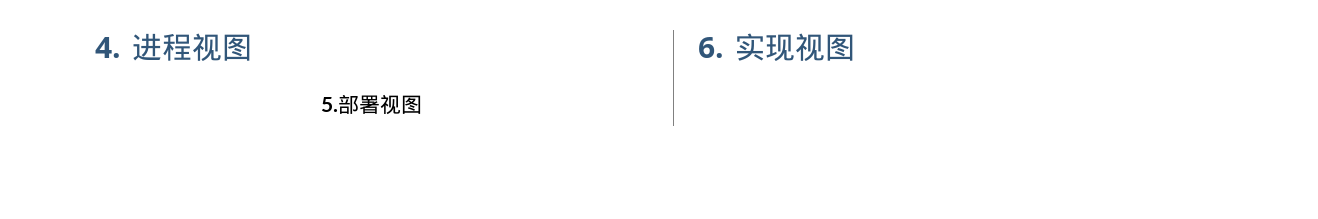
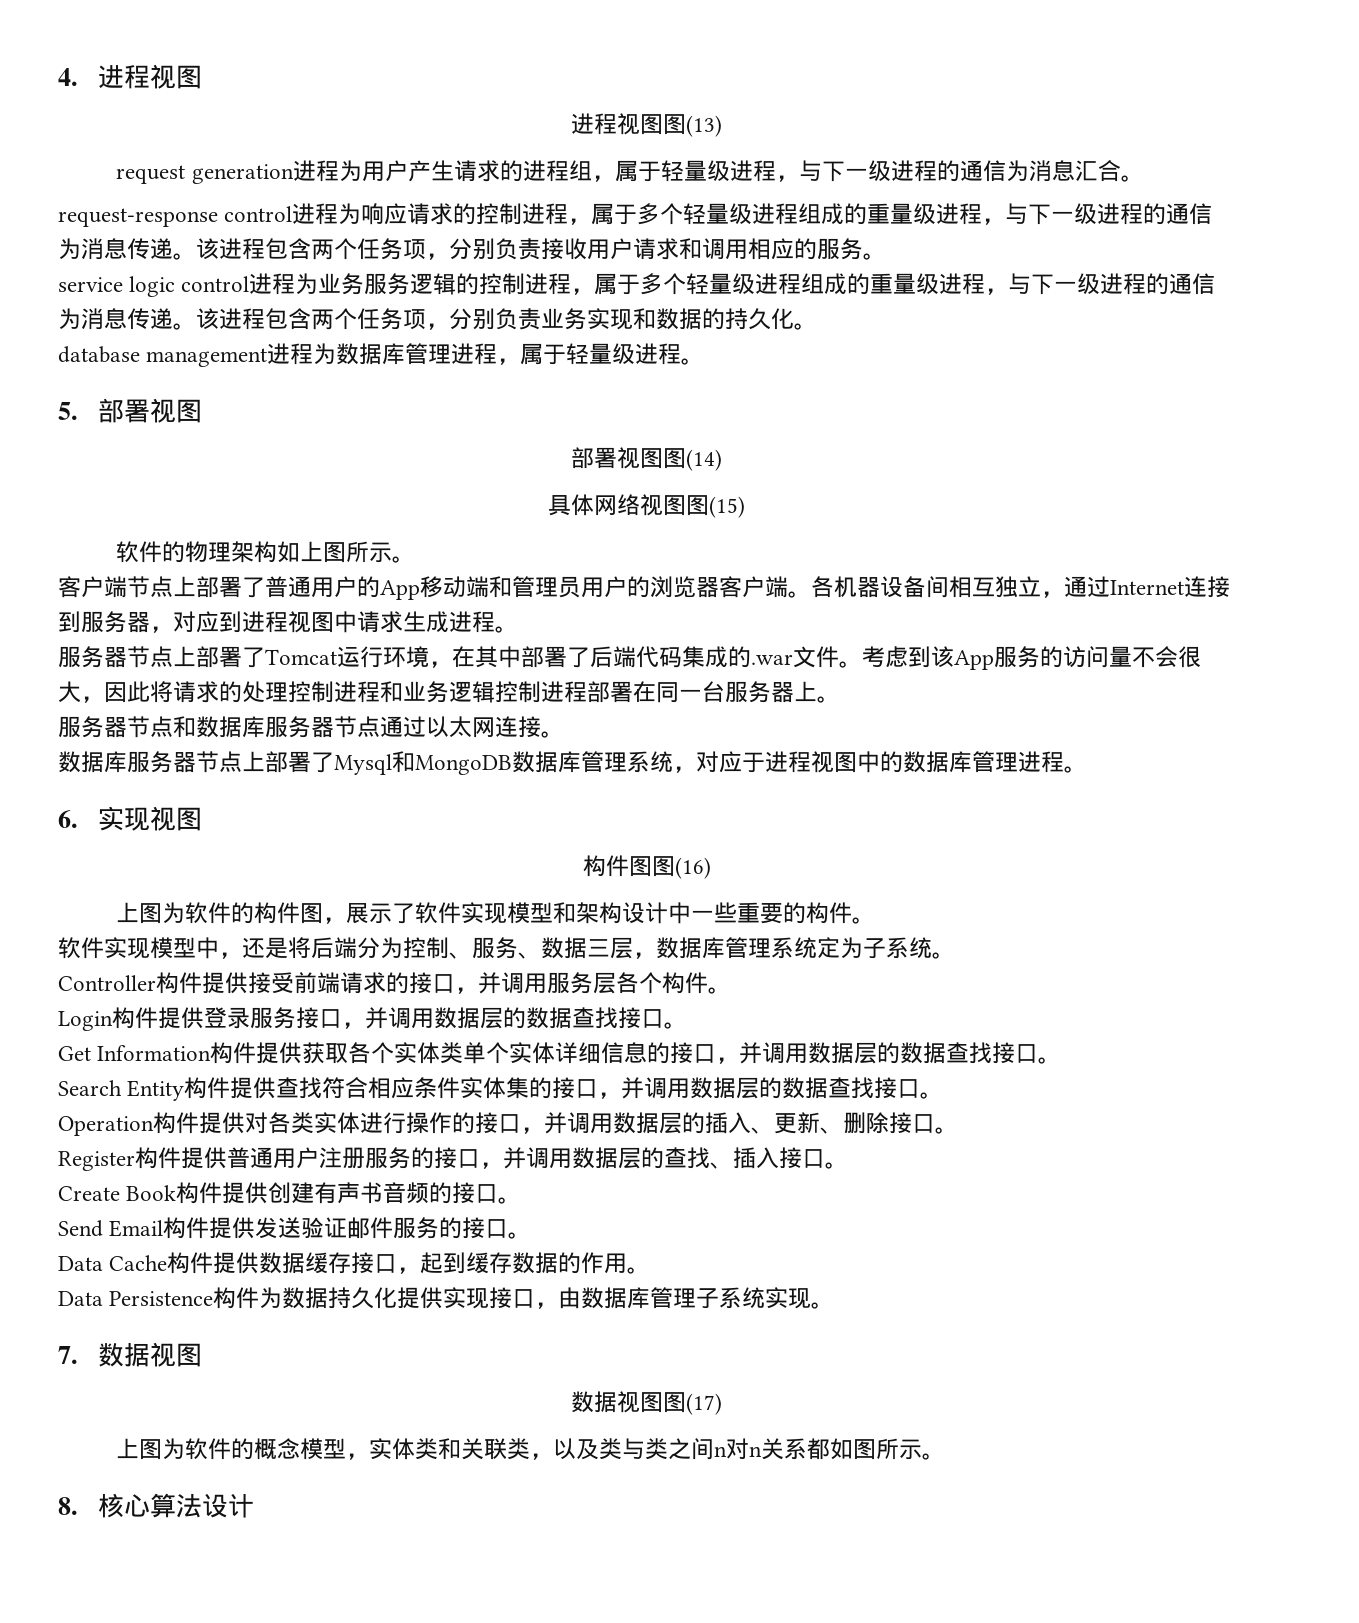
+ 进程视图图(13)
+ request generation进程为用户产生请求的进程组，属于轻量级进程，与下一级进程的通信为消息汇合。
+ request-response control进程为响应请求的控制进程，属于多个轻量级进程组成的重量级进程，与下一级进程的通信为消息传递。该进程包含两个任务项，分别负责接收用户请求和调用相应的服务。
+ service logic control进程为业务服务逻辑的控制进程，属于多个轻量级进程组成的重量级进程，与下一级进程的通信为消息传递。该进程包含两个任务项，分别负责业务实现和数据的持久化。
+ database management进程为数据库管理进程，属于轻量级进程。
  5.部署视图
+ 部署视图图(14)
+ 具体网络视图图(15)
+ 软件的物理架构如上图所示。
+ 客户端节点上部署了普通用户的App移动端和管理员用户的浏览器客户端。各机器设备间相互独立，通过Internet连接到服务器，对应到进程视图中请求生成进程。
+ 服务器节点上部署了Tomcat运行环境，在其中部署了后端代码集成的.war文件。考虑到该App服务的访问量不会很大，因此将请求的处理控制进程和业务逻辑控制进程部署在同一台服务器上。
+ 服务器节点和数据库服务器节点通过以太网连接。
+ 数据库服务器节点上部署了Mysql和MongoDB数据库管理系统，对应于进程视图中的数据库管理进程。
  6.实现视图
+ 构件图图(16)
+ 上图为软件的构件图，展示了软件实现模型和架构设计中一些重要的构件。
+ 软件实现模型中，还是将后端分为控制、服务、数据三层，数据库管理系统定为子系统。
+ Controller构件提供接受前端请求的接口，并调用服务层各个构件。
+ Login构件提供登录服务接口，并调用数据层的数据查找接口。
+ Get Information构件提供获取各个实体类单个实体详细信息的接口，并调用数据层的数据查找接口。
+ Search Entity构件提供查找符合相应条件实体集的接口，并调用数据层的数据查找接口。
+ Operation构件提供对各类实体进行操作的接口，并调用数据层的插入、更新、删除接口。
+ Register构件提供普通用户注册服务的接口，并调用数据层的查找、插入接口。
+ Create Book构件提供创建有声书音频的接口。
+ Send Email构件提供发送验证邮件服务的接口。
+ Data Cache构件提供数据缓存接口，起到缓存数据的作用。
+ Data Persistence构件为数据持久化提供实现接口，由数据库管理子系统实现。
+ 7.数据视图
+ 数据视图图(17)
+ 上图为软件的概念模型，实体类和关联类，以及类与类之间n对n关系都如图所示。
+ 8.核心算法设计

